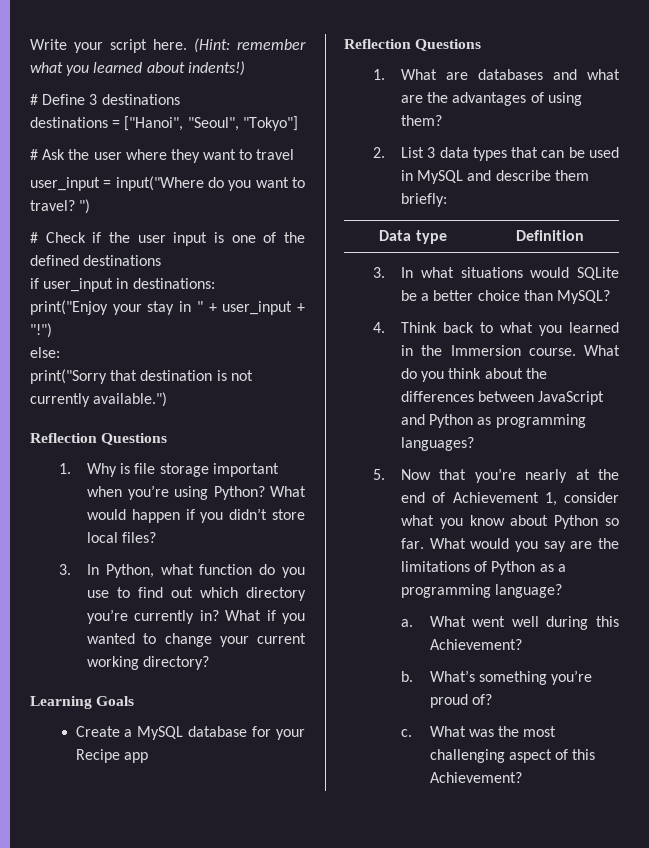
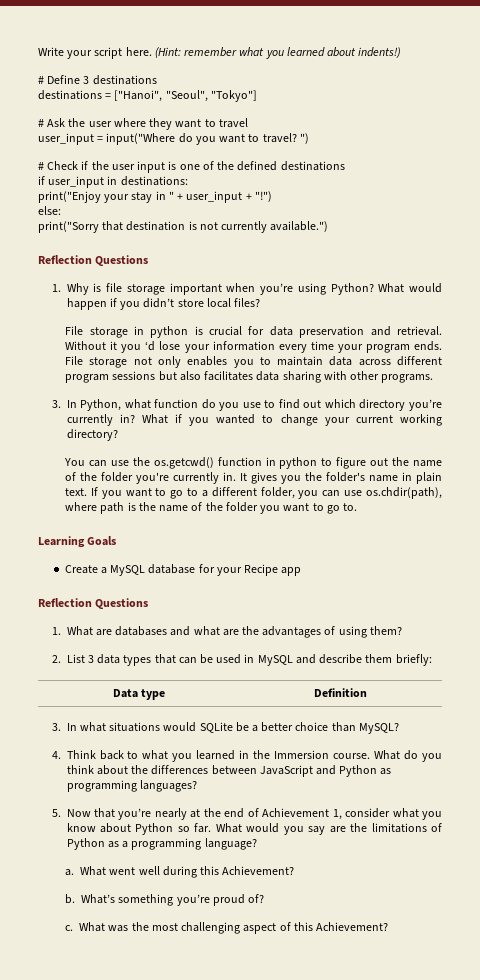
+ File storage in python is crucial for data preservation and retrieval. Without it you ‘d lose your information every time your program ends. File storage not only enables you to maintain data across different program sessions but also facilitates data sharing with other programs.
+ You can use the os.getcwd() function in python to figure out the name of the folder you're currently in. It gives you the folder's name in plain text. If you want to go to a different folder, you can use os.chdir(path), where path is the name of the folder you want to go to.

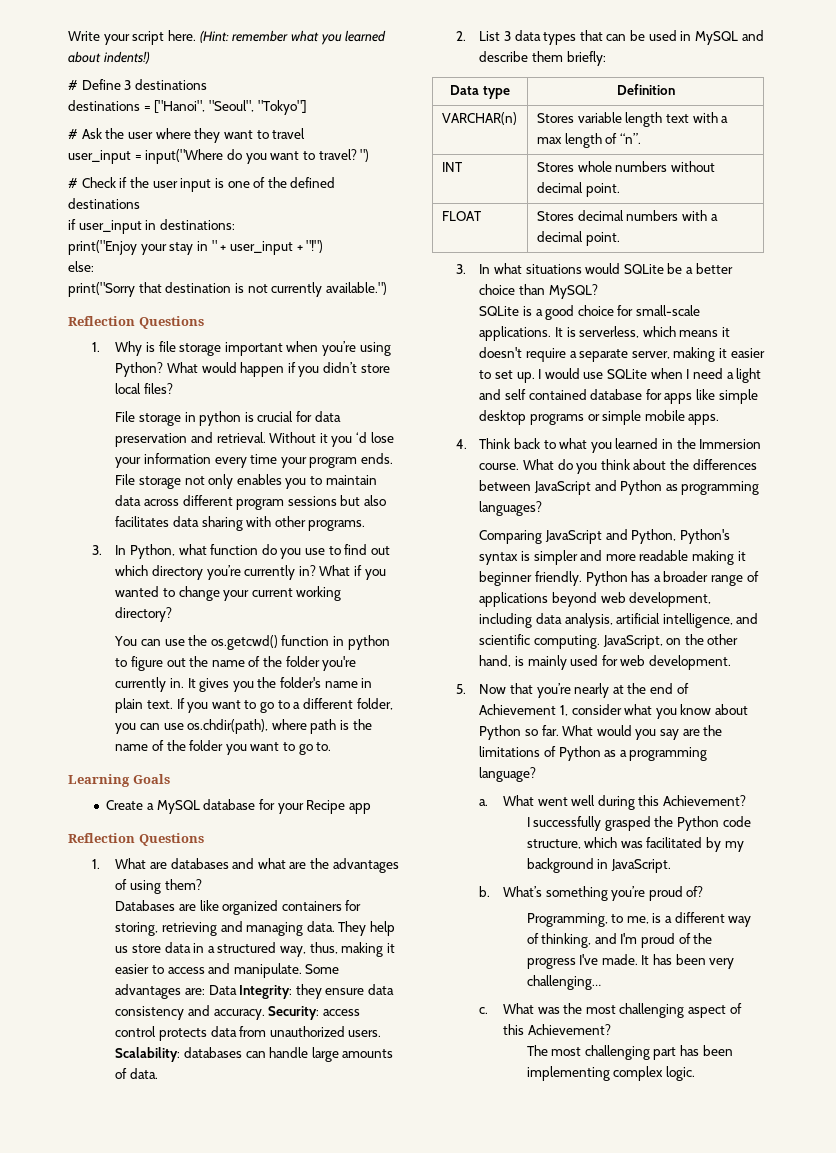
+ Databases are like organized containers for storing, retrieving and managing data. They help us store data in a structured way, thus, making it easier to access and manipulate. Some advantages are: Data Integrity: they ensure data consistency and accuracy. Security: access control protects data from unauthorized users. Scalability: databases can handle large amounts of data.
+ VARCHAR(n) | Stores variable length text with a max length of “n”.
+ INT | Stores whole numbers without decimal point.
+ FLOAT | Stores decimal numbers with a decimal point.
+ SQLite is a good choice for small-scale applications. It is serverless, which means it doesn't require a separate server, making it easier to set up. I would use SQLite when I need a light and self contained database for apps like simple desktop programs or simple mobile apps.
+ Comparing JavaScript and Python, Python's syntax is simpler and more readable making it beginner friendly. Python has a broader range of applications beyond web development, including data analysis, artificial intelligence, and scientific computing. JavaScript, on the other hand, is mainly used for web development.
+ I successfully grasped the Python code structure, which was facilitated by my background in JavaScript.
+ Programming, to me, is a different way of thinking, and I'm proud of the progress I've made. It has been very challenging…
+ The most challenging part has been implementing complex logic.

